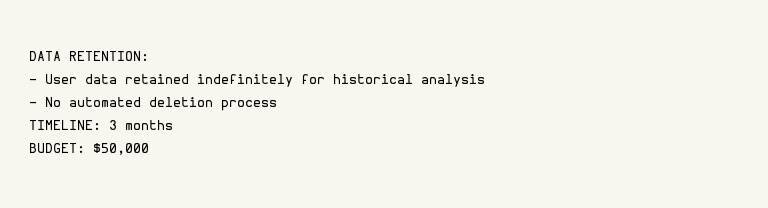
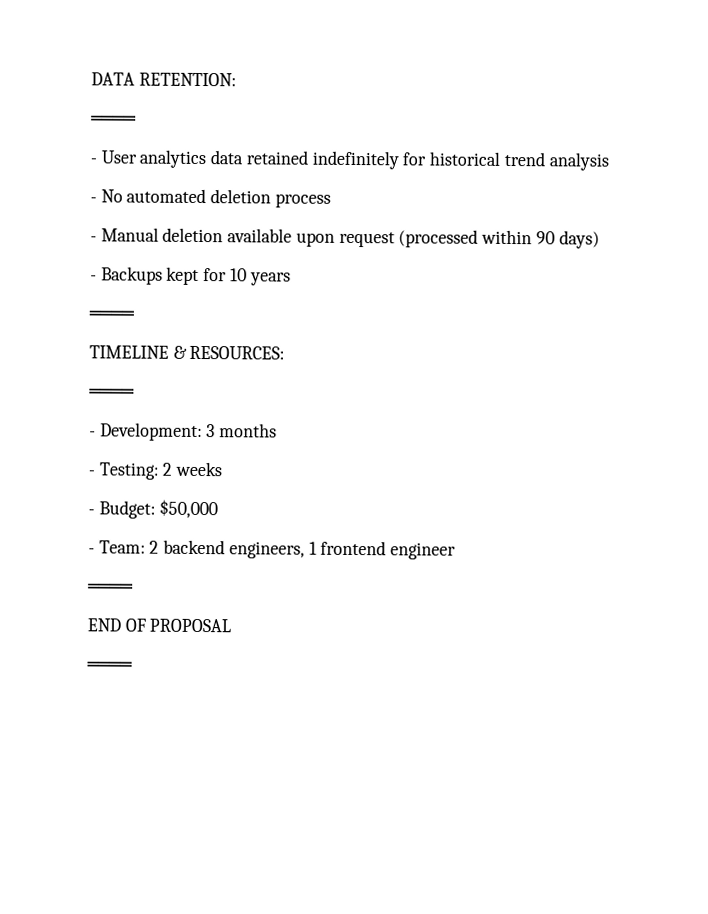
  DATA RETENTION:
+ ════
- - User data retained indefinitely for historical analysis
+ - User analytics data retained indefinitely for historical trend analysis
- TIMELINE: 3 months
- BUDGET: $50,000
+ - Manual deletion available upon request (processed within 90 days)
+ - Backups kept for 10 years
+ ════
+ TIMELINE & RESOURCES:
+ ════
+ - Development: 3 months
+ - Testing: 2 weeks
+ - Budget: $50,000
+ - Team: 2 backend engineers, 1 frontend engineer
+ ════
+ END OF PROPOSAL
+ ════

